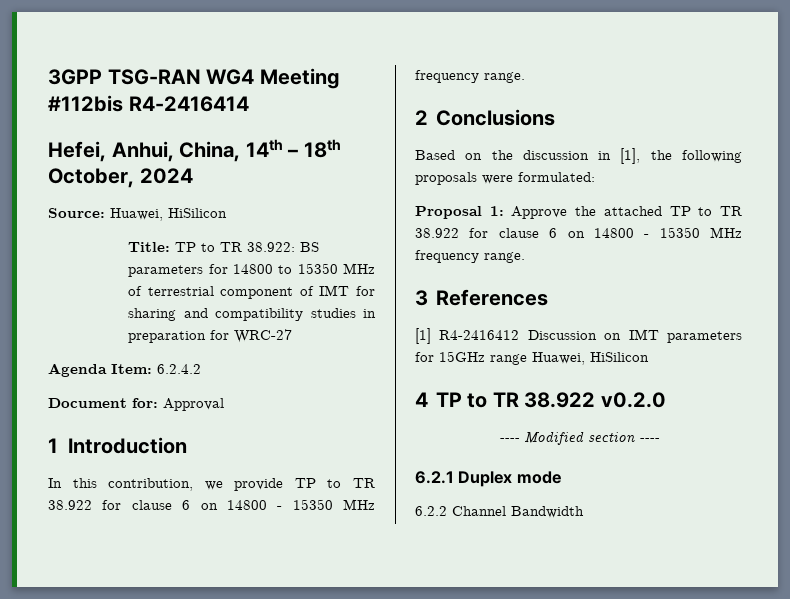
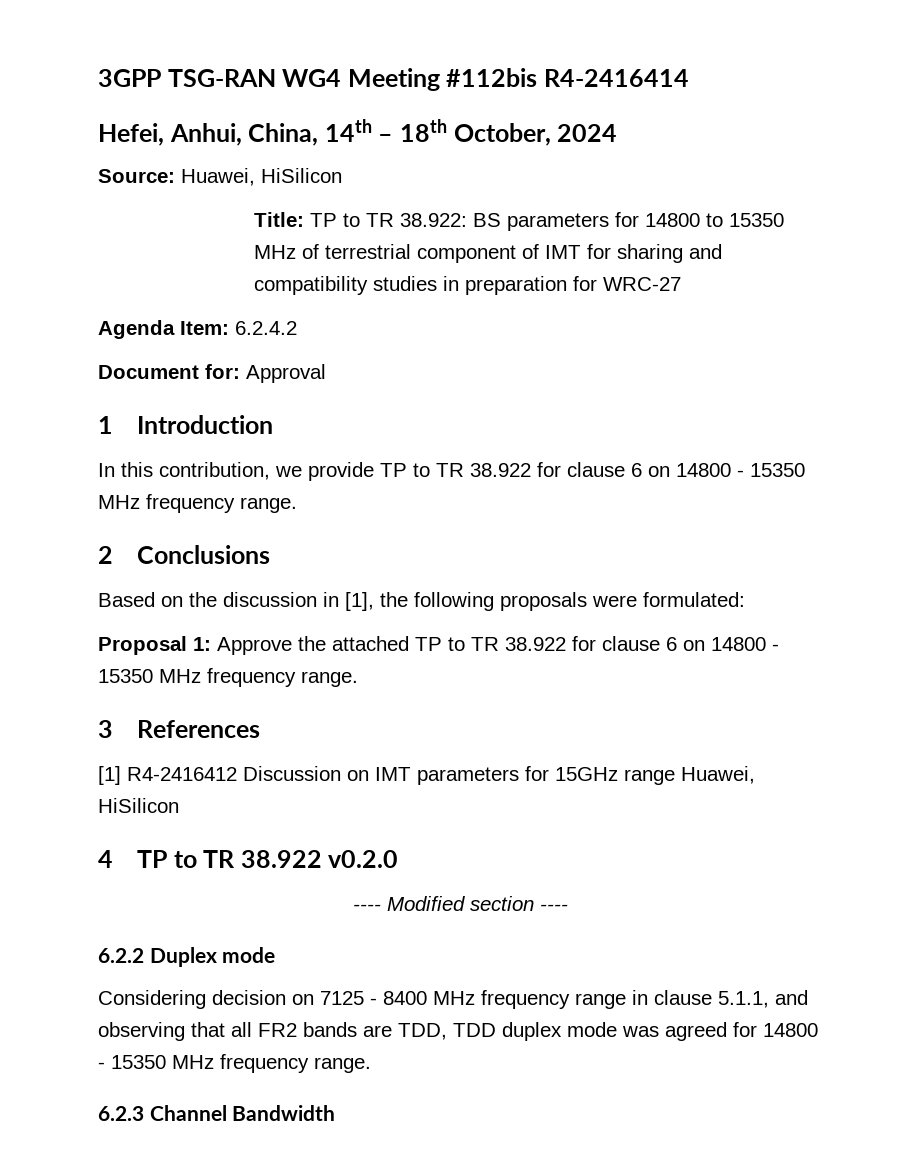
- 6.2.1 Duplex mode
+ 6.2.2 Duplex mode
- 6.2.2 Channel Bandwidth
+ Considering decision on 7125 - 8400 MHz frequency range in clause 5.1.1, and observing that all FR2 bands are TDD, TDD duplex mode was agreed for 14800 - 15350 MHz frequency range.
+ 6.2.3 Channel Bandwidth

